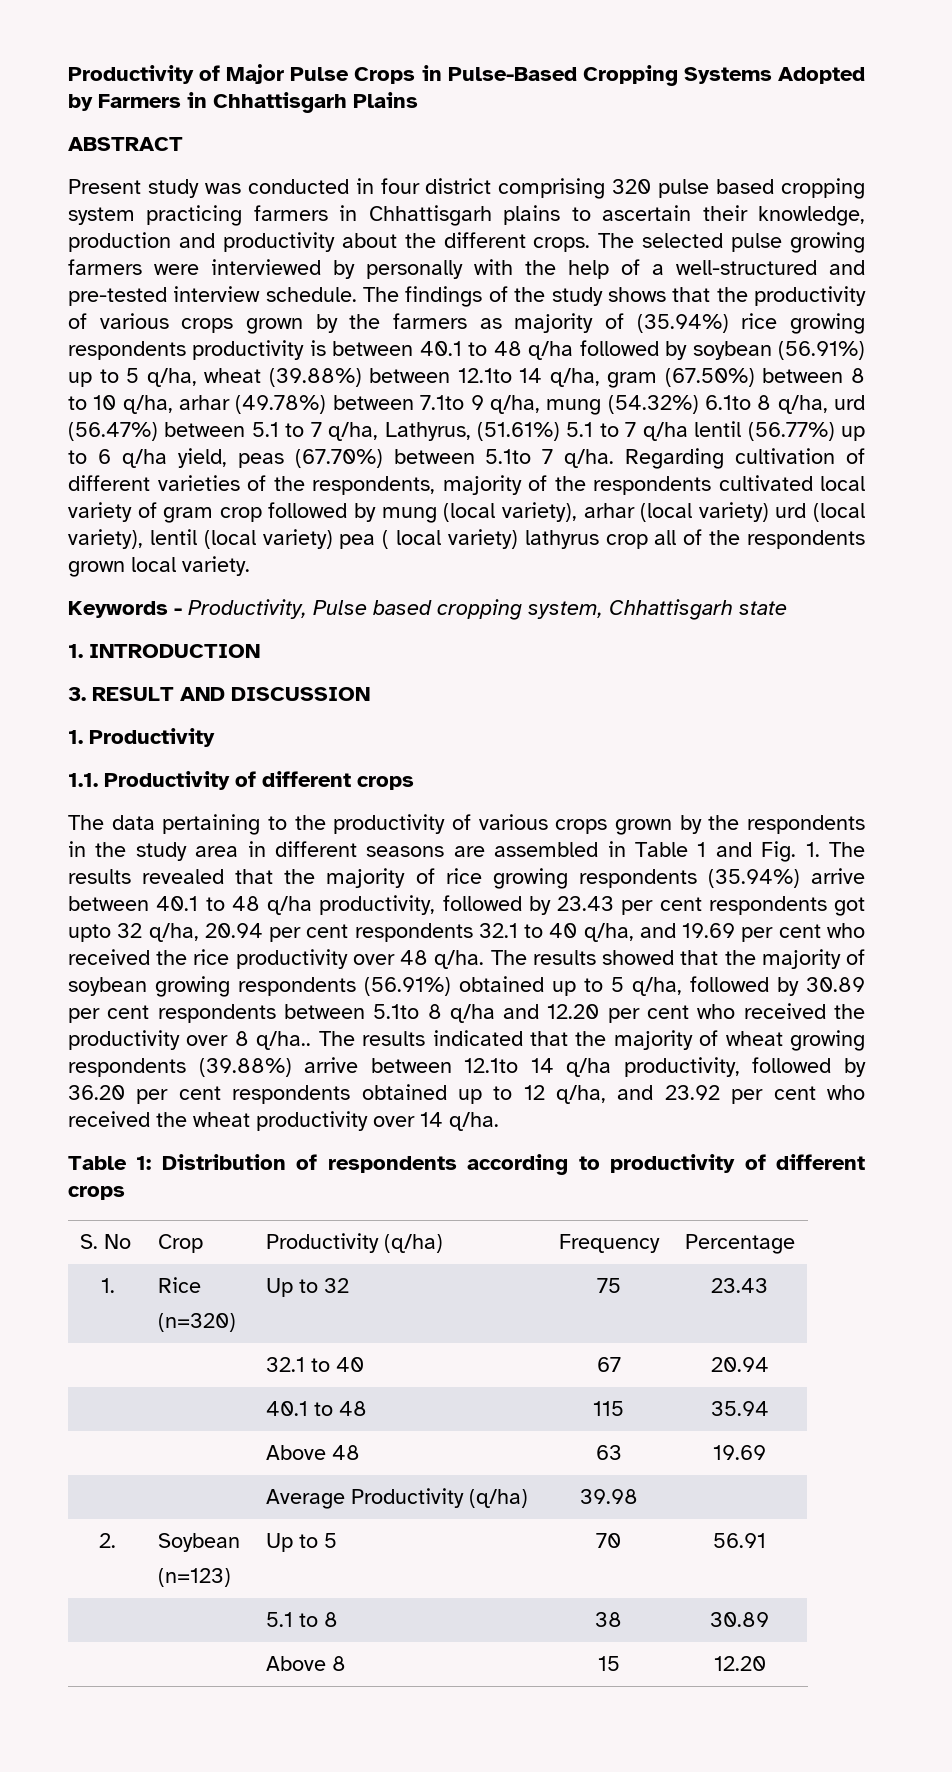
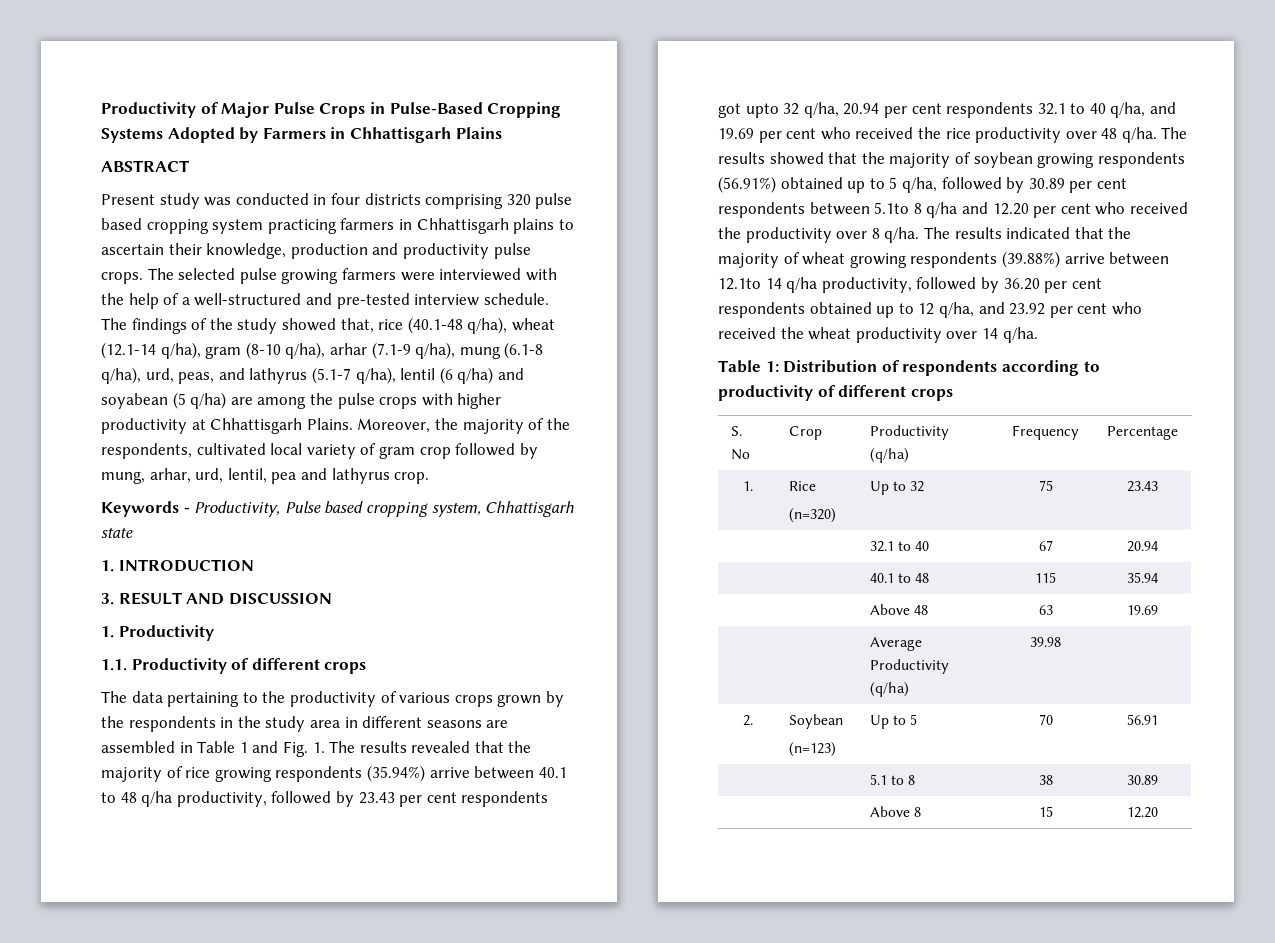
- Present study was conducted in four district comprising 320 pulse based cropping system practicing farmers in Chhattisgarh plains to ascertain their knowledge, production and productivity about the different crops.
+ Present study was conducted in four districts comprising 320 pulse based cropping system practicing farmers in Chhattisgarh plains to ascertain their knowledge, production and productivity pulse crops.
- The selected pulse growing farmers were interviewed by personally with the help of a well-structured and pre-tested interview schedule.
+ The selected pulse growing farmers were interviewed with the help of a well-structured and pre-tested interview schedule.
- The findings of the study shows that the productivity of various crops grown by the farmers as majority of (35.94%) rice growing respondents productivity is between 40.1 to 48 q/ha followed by soybean (56.91%) up to 5 q/ha, wheat (39.88%) between 12.1to 14 q/ha, gram (67.50%) between 8 to 10 q/ha, arhar (49.78%) between 7.1to 9 q/ha, mung (54.32%) 6.1to 8 q/ha, urd (56.47%) between 5.1 to 7 q/ha, Lathyrus, (51.61%) 5.1 to 7 q/ha lentil (56.77%) up to 6 q/ha yield, peas (67.70%) between 5.1to 7 q/ha. Regarding cultivation of different varieties of the respondents, majority of the respondents cultivated local variety of gram crop followed by mung (local variety), arhar (local variety) urd (local variety), lentil (local variety) pea ( local variety) lathyrus crop all of the respondents grown local variety.
+ The findings of the study showed that, rice (40.1-48 q/ha), wheat (12.1-14 q/ha), gram (8-10 q/ha), arhar (7.1-9 q/ha), mung (6.1-8 q/ha), urd, peas, and lathyrus (5.1-7 q/ha), lentil (6 q/ha) and soyabean (5 q/ha) are among the pulse crops with higher productivity at Chhattisgarh Plains. Moreover, the majority of the respondents, cultivated local variety of gram crop followed by mung, arhar, urd, lentil, pea and lathyrus crop.
- The results showed that the majority of soybean growing respondents (56.91%) obtained up to 5 q/ha, followed by 30.89 per cent respondents between 5.1to 8 q/ha and 12.20 per cent who received the productivity over 8 q/ha..
+ The results showed that the majority of soybean growing respondents (56.91%) obtained up to 5 q/ha, followed by 30.89 per cent respondents between 5.1to 8 q/ha and 12.20 per cent who received the productivity over 8 q/ha.

